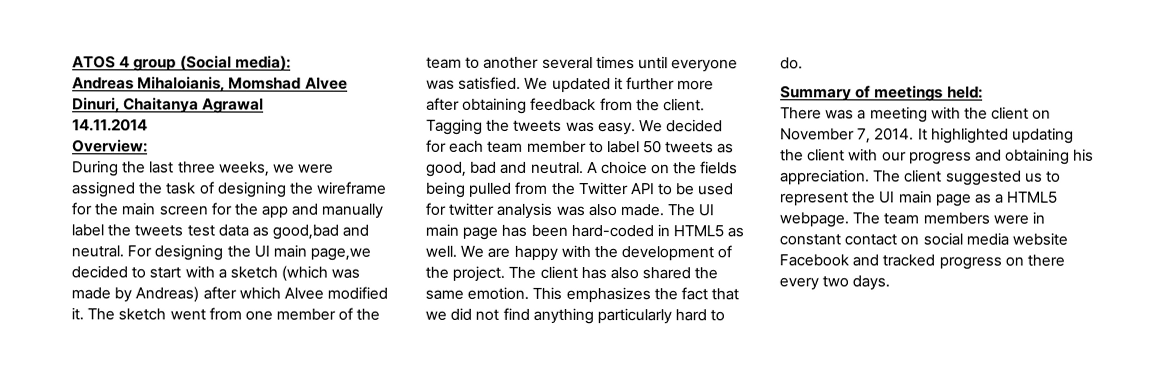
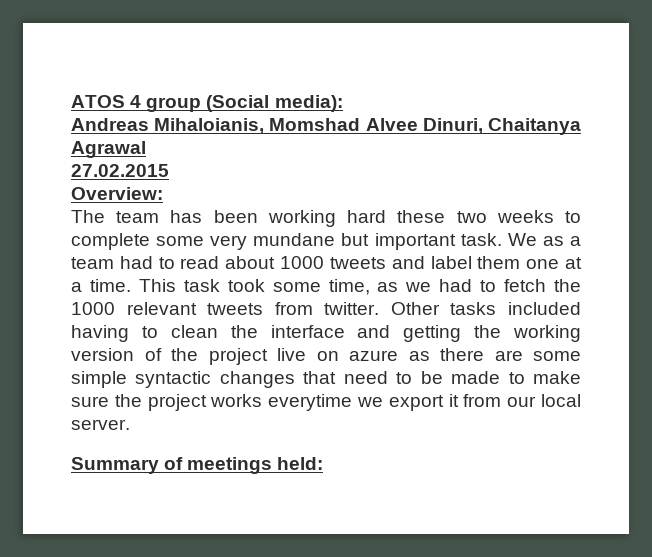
- 14.11.2014
+ 27.02.2015
- During the last three weeks, we were assigned the task of designing the wireframe for the main screen for the app and manually label the tweets test data as good,bad and neutral. For designing the UI main page,we decided to start with a sketch (which was made by Andreas) after which Alvee modified it. The sketch went from one member of the team to another several times until everyone was satisfied. We updated it further more after obtaining feedback from the client. Tagging the tweets was easy. We decided for each team member to label 50 tweets as good, bad and neutral. A choice on the fields being pulled from the Twitter API to be used for twitter analysis was also made. The UI main page has been hard-coded in HTML5 as well. We are happy with the development of the project. The client has also shared the same emotion. This emphasizes the fact that we did not find anything particularly hard to do.
+ The team has been working hard these two weeks to complete some very mundane but important task. We as a team had to read about 1000 tweets and label them one at a time. This task took some time, as we had to fetch the 1000 relevant tweets from twitter. Other tasks included having to clean the interface and getting the working version of the project live on azure as there are some simple syntactic changes that need to be made to make sure the project works everytime we export it from our local server.
  Summary of meetings held:
- There was a meeting with the client on November 7, 2014. It highlighted updating the client with our progress and obtaining his appreciation. The client suggested us to represent the UI main page as a HTML5 webpage. The team members were in constant contact on social media website Facebook and tracked progress on there every two days.

